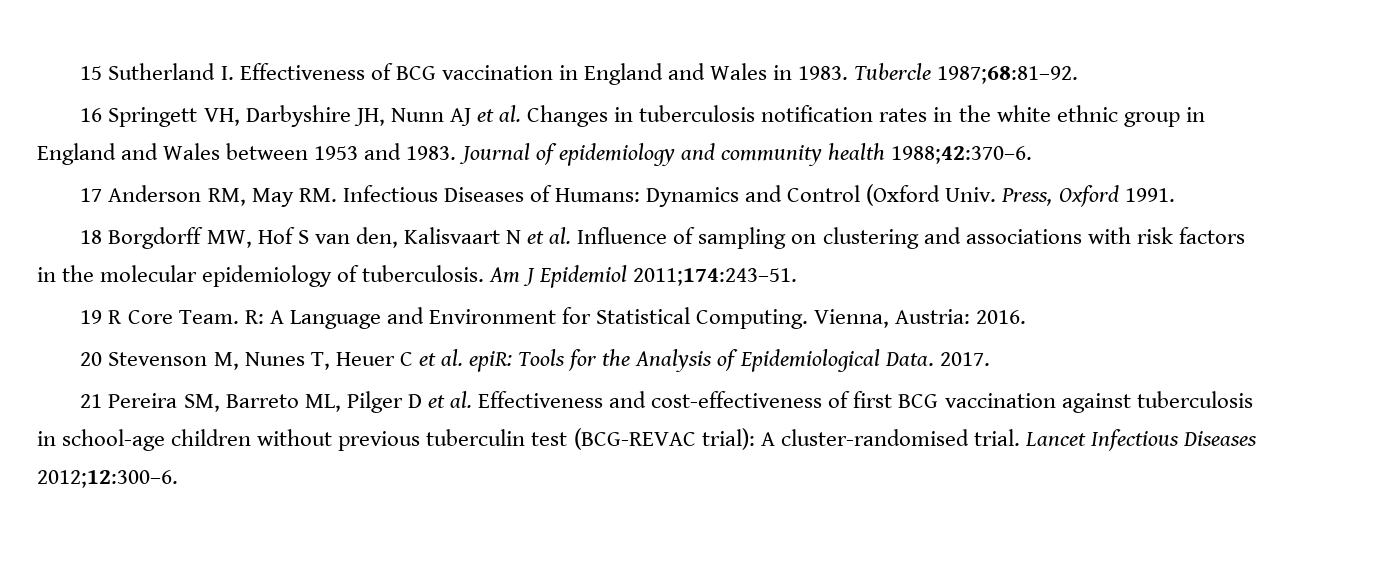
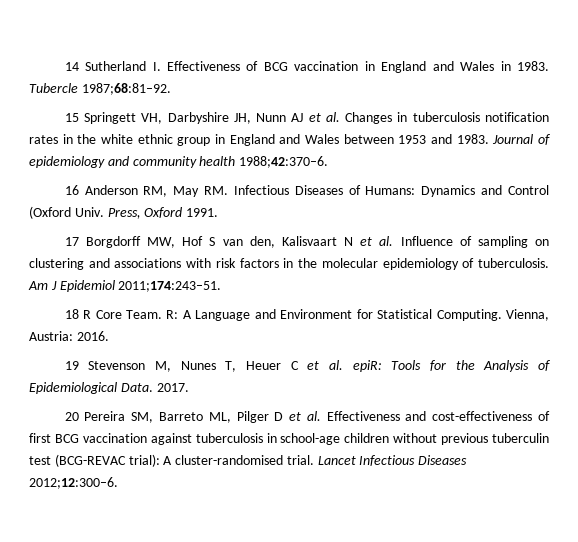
- 15 Sutherland I. Effectiveness of BCG vaccination in England and Wales in 1983.
+ 14 Sutherland I. Effectiveness of BCG vaccination in England and Wales in 1983.
- 16 Springett VH, Darbyshire JH, Nunn AJ et al. Changes in tuberculosis notification rates in the white ethnic group in England and Wales between 1953 and 1983.
+ 15 Springett VH, Darbyshire JH, Nunn AJ et al. Changes in tuberculosis notification rates in the white ethnic group in England and Wales between 1953 and 1983.
- 17 Anderson RM, May RM. Infectious Diseases of Humans: Dynamics and Control (Oxford Univ.
+ 16 Anderson RM, May RM. Infectious Diseases of Humans: Dynamics and Control (Oxford Univ.
- 18 Borgdorff MW, Hof S van den, Kalisvaart N et al. Influence of sampling on clustering and associations with risk factors in the molecular epidemiology of tuberculosis.
+ 17 Borgdorff MW, Hof S van den, Kalisvaart N et al. Influence of sampling on clustering and associations with risk factors in the molecular epidemiology of tuberculosis.
- 19 R Core Team.
+ 18 R Core Team.
- 20 Stevenson M, Nunes T, Heuer C et al. epiR: Tools for the Analysis of Epidemiological Data.
+ 19 Stevenson M, Nunes T, Heuer C et al. epiR: Tools for the Analysis of Epidemiological Data.
- 21 Pereira SM, Barreto ML, Pilger D et al. Effectiveness and cost-effectiveness of first BCG vaccination against tuberculosis in school-age children without previous tuberculin test (BCG-REVAC trial): A cluster-randomised trial.
+ 20 Pereira SM, Barreto ML, Pilger D et al. Effectiveness and cost-effectiveness of first BCG vaccination against tuberculosis in school-age children without previous tuberculin test (BCG-REVAC trial): A cluster-randomised trial.

